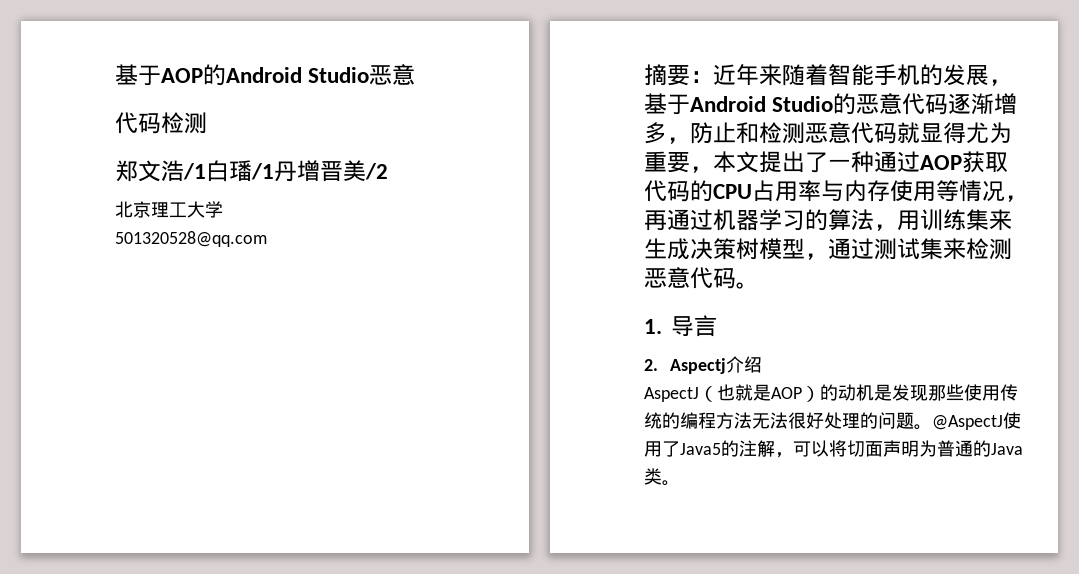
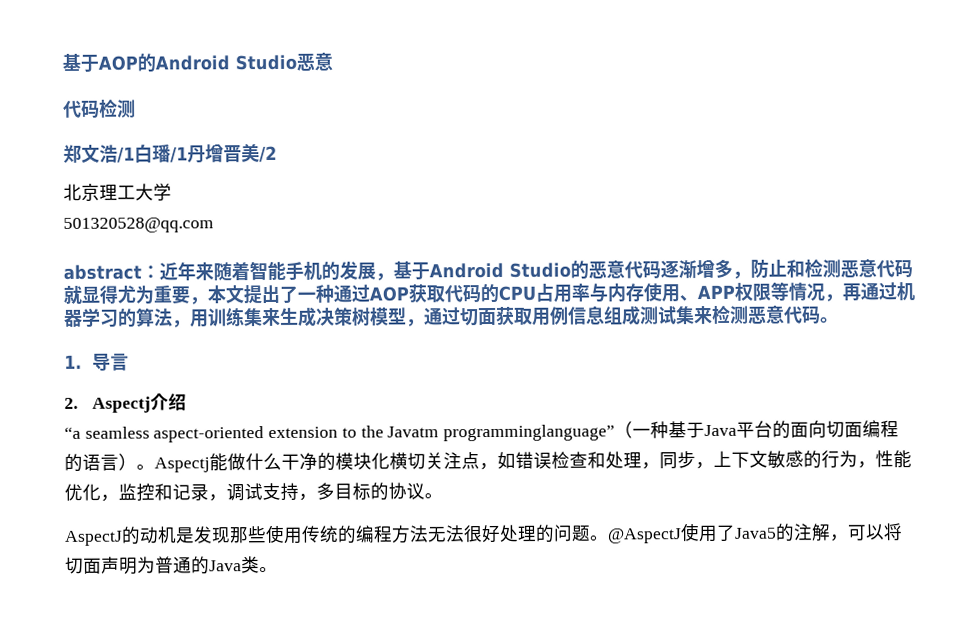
- 摘要：近年来随着智能手机的发展，基于Android Studio的恶意代码逐渐增多，防止和检测恶意代码就显得尤为重要，本文提出了一种通过AOP获取代码的CPU占用率与内存使用等情况，再通过机器学习的算法，用训练集来生成决策树模型，通过测试集来检测恶意代码。
+ abstract：近年来随着智能手机的发展，基于Android Studio的恶意代码逐渐增多，防止和检测恶意代码就显得尤为重要，本文提出了一种通过AOP获取代码的CPU占用率与内存使用、APP权限等情况，再通过机器学习的算法，用训练集来生成决策树模型，通过切面获取用例信息组成测试集来检测恶意代码。
- AspectJ（也就是AOP）的动机是发现那些使用传统的编程方法无法很好处理的问题。
+ “a seamless aspect-oriented extension to the Javatm programminglanguage”（一种基于Java平台的面向切面编程的语言）。Aspectj能做什么干净的模块化横切关注点，如错误检查和处理，同步，上下文敏感的行为，性能优化，监控和记录，调试支持，多目标的协议。
+ AspectJ的动机是发现那些使用传统的编程方法无法很好处理的问题。

